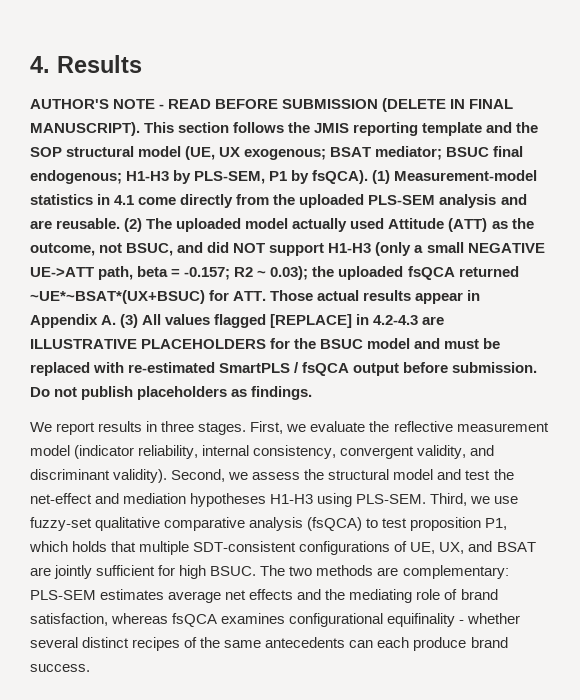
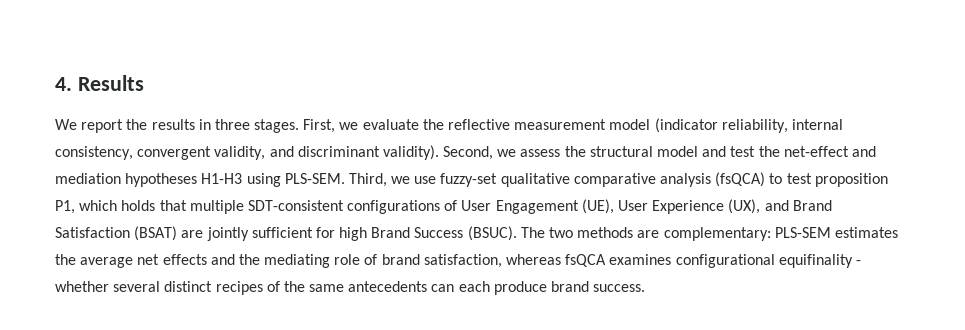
- AUTHOR'S NOTE - READ BEFORE SUBMISSION (DELETE IN FINAL MANUSCRIPT). This section follows the JMIS reporting template and the SOP structural model (UE, UX exogenous; BSAT mediator; BSUC final endogenous; H1-H3 by PLS-SEM, P1 by fsQCA). (1) Measurement-model statistics in 4.1 come directly from the uploaded PLS-SEM analysis and are reusable. (2) The uploaded model actually used Attitude (ATT) as the outcome, not BSUC, and did NOT support H1-H3 (only a small NEGATIVE UE->ATT path, beta = -0.157; R2 ~ 0.03); the uploaded fsQCA returned ~UE*~BSAT*(UX+BSUC) for ATT. Those actual results appear in Appendix A. (3) All values flagged [REPLACE] in 4.2-4.3 are ILLUSTRATIVE PLACEHOLDERS for the BSUC model and must be replaced with re-estimated SmartPLS / fsQCA output before submission. Do not publish placeholders as findings.
- We report results in three stages.
+ We report the results in three stages.
- Third, we use fuzzy-set qualitative comparative analysis (fsQCA) to test proposition P1, which holds that multiple SDT-consistent configurations of UE, UX, and BSAT are jointly sufficient for high BSUC.
+ Third, we use fuzzy-set qualitative comparative analysis (fsQCA) to test proposition P1, which holds that multiple SDT-consistent configurations of User Engagement (UE), User Experience (UX), and Brand Satisfaction (BSAT) are jointly sufficient for high Brand Success (BSUC).
- The two methods are complementary: PLS-SEM estimates average net effects and the mediating role of brand satisfaction, whereas fsQCA examines configurational equifinality - whether several distinct recipes of the same antecedents can each produce brand success.
+ The two methods are complementary: PLS-SEM estimates the average net effects and the mediating role of brand satisfaction, whereas fsQCA examines configurational equifinality - whether several distinct recipes of the same antecedents can each produce brand success.

